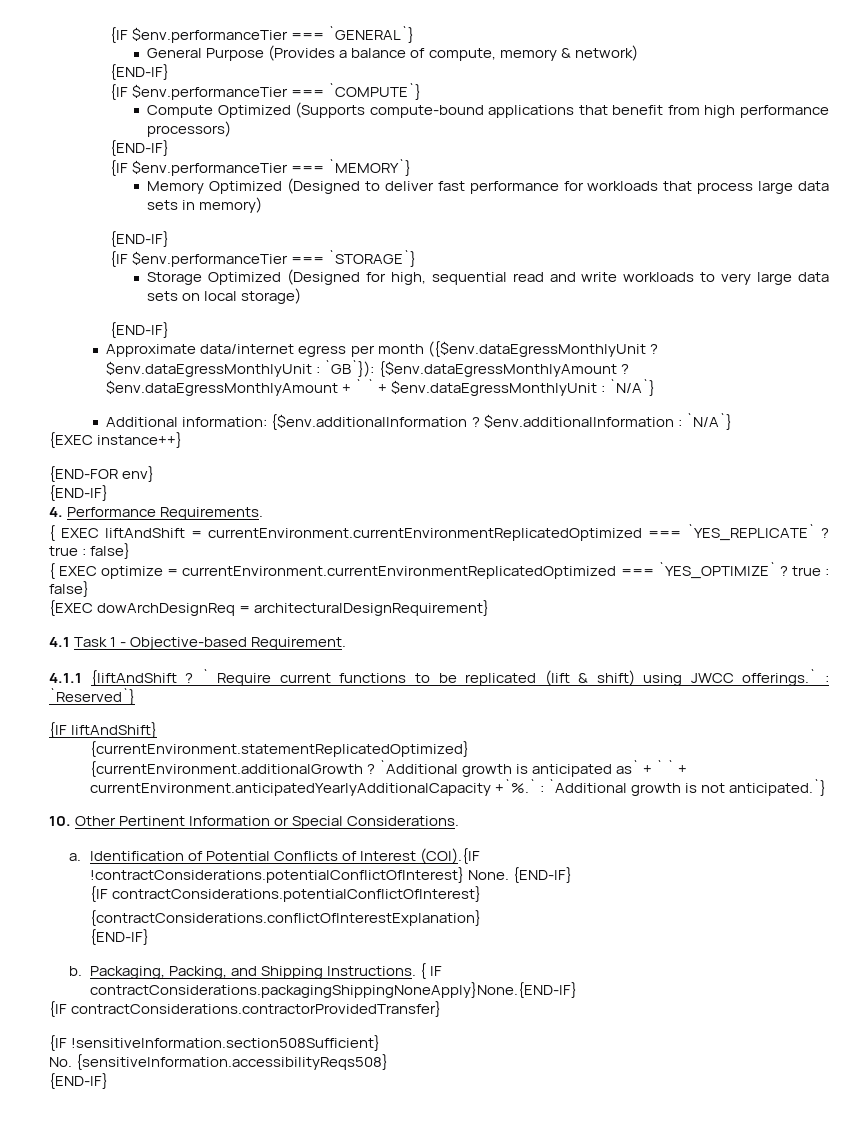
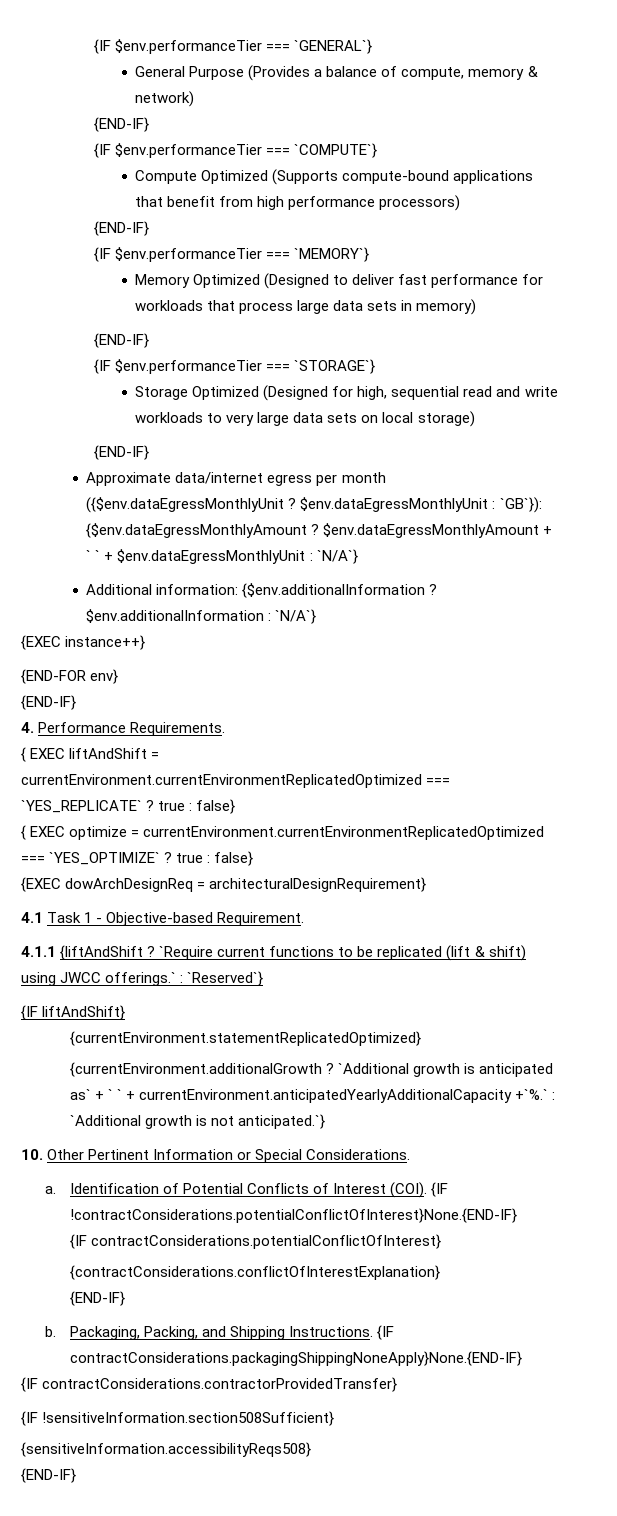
- ` Require current functions to be replicated (lift & shift) using JWCC offerings.` : `Reserved`}
+ `Require current functions to be replicated (lift & shift) using JWCC offerings.` : `Reserved`}
- Identification of Potential Conflicts of Interest (COI).{IF !contractConsiderations.potentialConflictOfInterest} None. {END-IF}
+ Identification of Potential Conflicts of Interest (COI). {IF !contractConsiderations.potentialConflictOfInterest}None.{END-IF}
- { IF contractConsiderations.packagingShippingNoneApply}None.{END-IF}
+ {IF contractConsiderations.packagingShippingNoneApply}None.{END-IF}
- No. {sensitiveInformation.accessibilityReqs508}
+ {sensitiveInformation.accessibilityReqs508}

